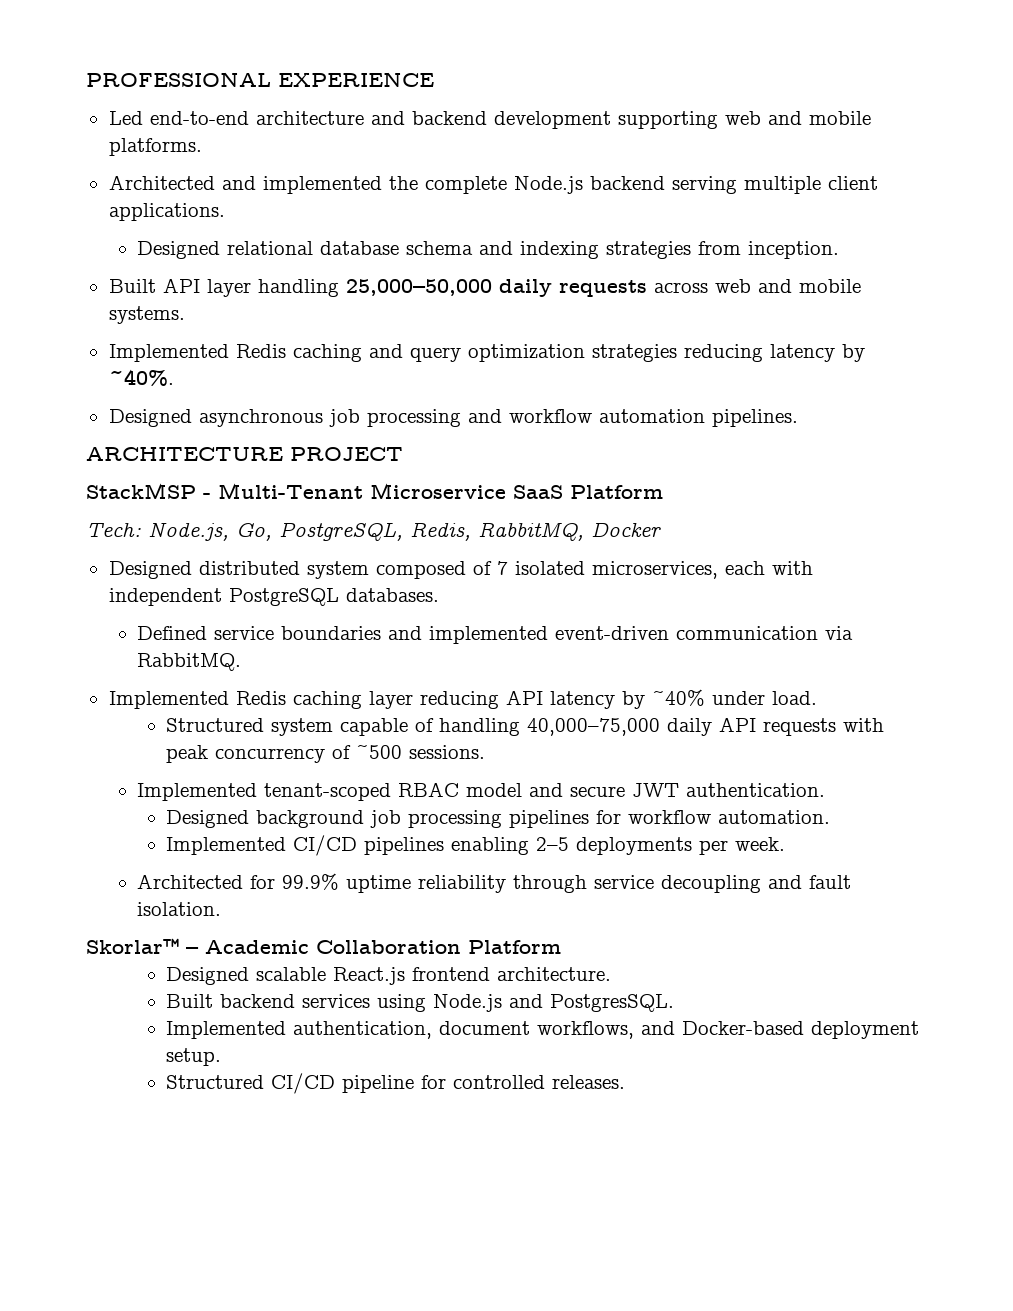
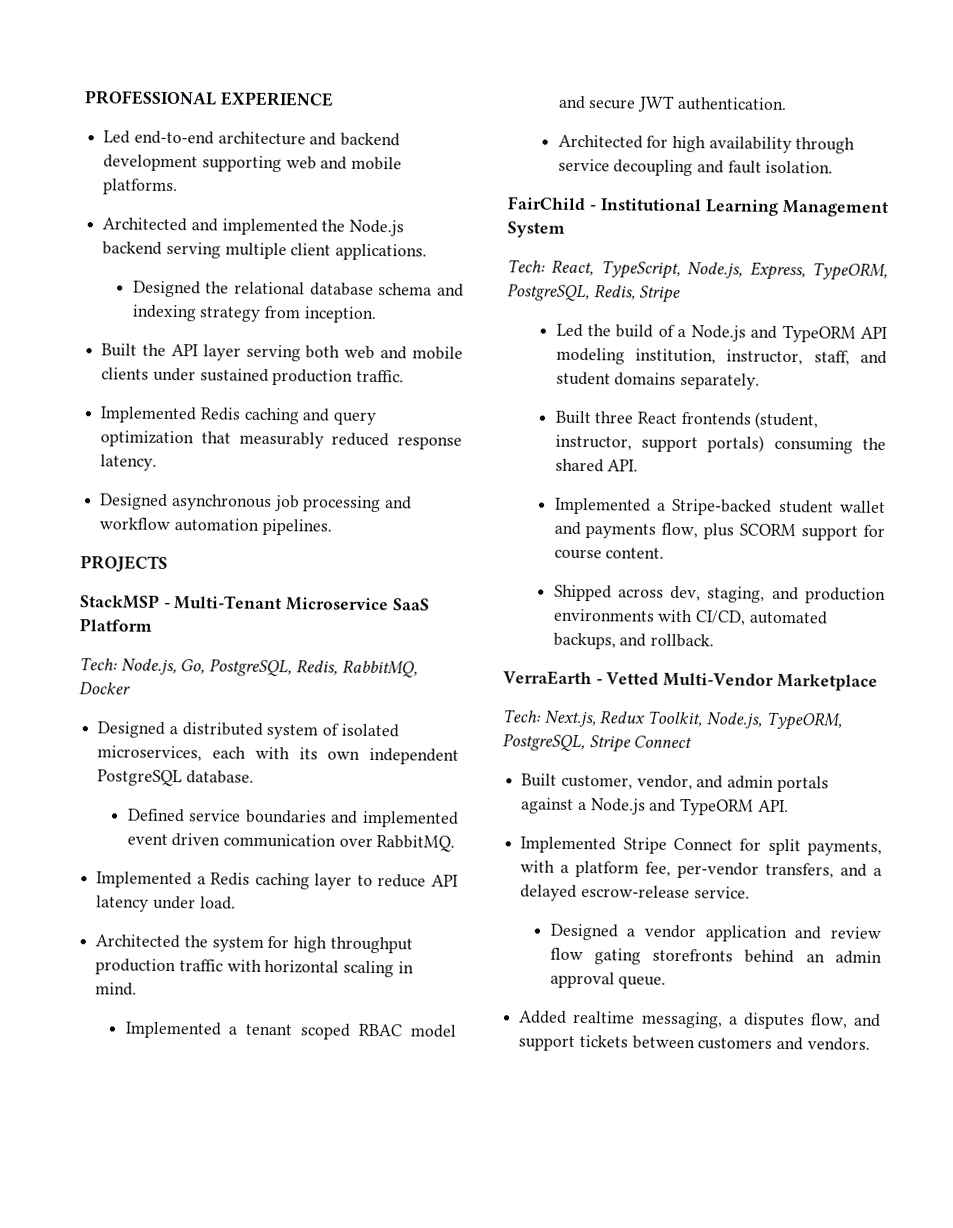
- Architected and implemented the complete Node.js backend serving multiple client applications.
+ Architected and implemented the Node.js backend serving multiple client applications.
- Designed relational database schema and indexing strategies from inception.
+ Designed the relational database schema and indexing strategy from inception.
- Built API layer handling 25,000–50,000 daily requests across web and mobile systems.
+ Built the API layer serving both web and mobile clients under sustained production traffic.
- Implemented Redis caching and query optimization strategies reducing latency by ~40%.
+ Implemented Redis caching and query optimization that measurably reduced response latency.
- ARCHITECTURE PROJECT
+ PROJECTS
- Designed distributed system composed of 7 isolated microservices, each with independent PostgreSQL databases.
+ Designed a distributed system of isolated microservices, each with its own independent PostgreSQL database.
- Defined service boundaries and implemented event-driven communication via RabbitMQ.
+ Defined service boundaries and implemented event driven communication over RabbitMQ.
- Implemented Redis caching layer reducing API latency by ~40% under load.
- Structured system capable of handling 40,000–75,000 daily API requests with peak concurrency of ~500 sessions.
- Implemented tenant-scoped RBAC model and secure JWT authentication.
+ Implemented a Redis caching layer to reduce API latency under load.
+ Architected the system for high throughput production traffic with horizontal scaling in mind.
+ Implemented a tenant scoped RBAC model and secure JWT authentication.
- Designed background job processing pipelines for workflow automation.
- Implemented CI/CD pipelines enabling 2–5 deployments per week.
- Architected for 99.9% uptime reliability through service decoupling and fault isolation.
+ Architected for high availability through service decoupling and fault isolation.
- Skorlar™ – Academic Collaboration Platform
- Designed scalable React.js frontend architecture.
- Built backend services using Node.js and PostgresSQL.
- Implemented authentication, document workflows, and Docker-based deployment setup.
- Structured CI/CD pipeline for controlled releases.
+ FairChild - Institutional Learning Management System
+ Tech: React, TypeScript, Node.js, Express, TypeORM, PostgreSQL, Redis, Stripe
+ Led the build of a Node.js and TypeORM API modeling institution, instructor, staff, and student domains separately.
+ Built three React frontends (student, instructor, support portals) consuming the shared API.
+ Implemented a Stripe-backed student wallet and payments flow, plus SCORM support for course content.
+ Shipped across dev, staging, and production environments with CI/CD, automated backups, and rollback.
+ VerraEarth - Vetted Multi-Vendor Marketplace
+ Tech: Next.js, Redux Toolkit, Node.js, TypeORM, PostgreSQL, Stripe Connect
+ Built customer, vendor, and admin portals against a Node.js and TypeORM API.
+ Implemented Stripe Connect for split payments, with a platform fee, per-vendor transfers, and a delayed escrow-release service.
+ Designed a vendor application and review flow gating storefronts behind an admin approval queue.
+ Added realtime messaging, a disputes flow, and support tickets between customers and vendors.

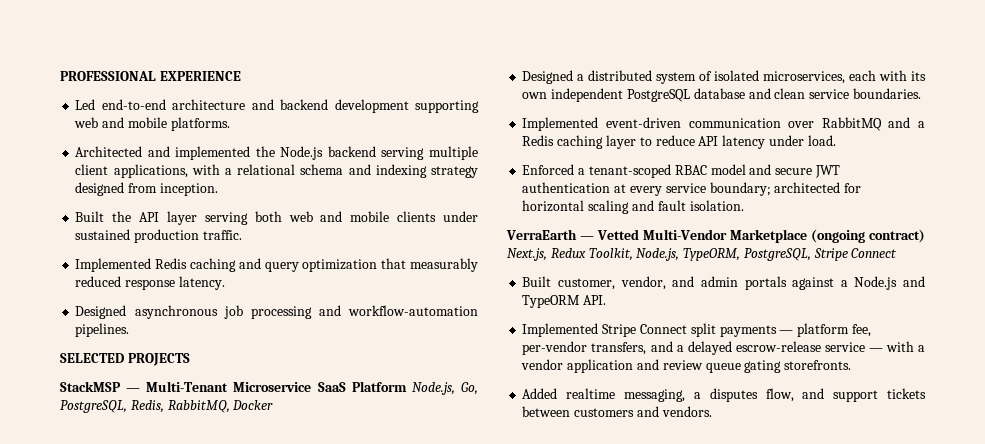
- Architected and implemented the Node.js backend serving multiple client applications.
- Designed the relational database schema and indexing strategy from inception.
+ Architected and implemented the Node.js backend serving multiple client applications, with a relational schema and indexing strategy designed from inception.
- Designed asynchronous job processing and workflow automation pipelines.
+ Designed asynchronous job processing and workflow-automation pipelines.
- PROJECTS
+ SELECTED PROJECTS
- StackMSP - Multi-Tenant Microservice SaaS Platform
- Tech: Node.js, Go, PostgreSQL, Redis, RabbitMQ, Docker
+ StackMSP — Multi-Tenant Microservice SaaS Platform Node.js, Go, PostgreSQL, Redis, RabbitMQ, Docker
- Designed a distributed system of isolated microservices, each with its own independent PostgreSQL database.
- Defined service boundaries and implemented event driven communication over RabbitMQ.
- Implemented a Redis caching layer to reduce API latency under load.
+ Designed a distributed system of isolated microservices, each with its own independent PostgreSQL database and clean service boundaries.
+ Implemented event-driven communication over RabbitMQ and a Redis caching layer to reduce API latency under load.
- Architected the system for high throughput production traffic with horizontal scaling in mind.
- Implemented a tenant scoped RBAC model and secure JWT authentication.
- Architected for high availability through service decoupling and fault isolation.
- FairChild - Institutional Learning Management System
- Tech: React, TypeScript, Node.js, Express, TypeORM, PostgreSQL, Redis, Stripe
- Led the build of a Node.js and TypeORM API modeling institution, instructor, staff, and student domains separately.
- Built three React frontends (student, instructor, support portals) consuming the shared API.
- Implemented a Stripe-backed student wallet and payments flow, plus SCORM support for course content.
- Shipped across dev, staging, and production environments with CI/CD, automated backups, and rollback.
+ Enforced a tenant-scoped RBAC model and secure JWT authentication at every service boundary; architected for horizontal scaling and fault isolation.
- VerraEarth - Vetted Multi-Vendor Marketplace
- Tech: Next.js, Redux Toolkit, Node.js, TypeORM, PostgreSQL, Stripe Connect
+ VerraEarth — Vetted Multi-Vendor Marketplace (ongoing contract) Next.js, Redux Toolkit, Node.js, TypeORM, PostgreSQL, Stripe Connect
- Implemented Stripe Connect for split payments, with a platform fee, per-vendor transfers, and a delayed escrow-release service.
- Designed a vendor application and review flow gating storefronts behind an admin approval queue.
+ Implemented Stripe Connect split payments — platform fee, per-vendor transfers, and a delayed escrow-release service — with a vendor application and review queue gating storefronts.

